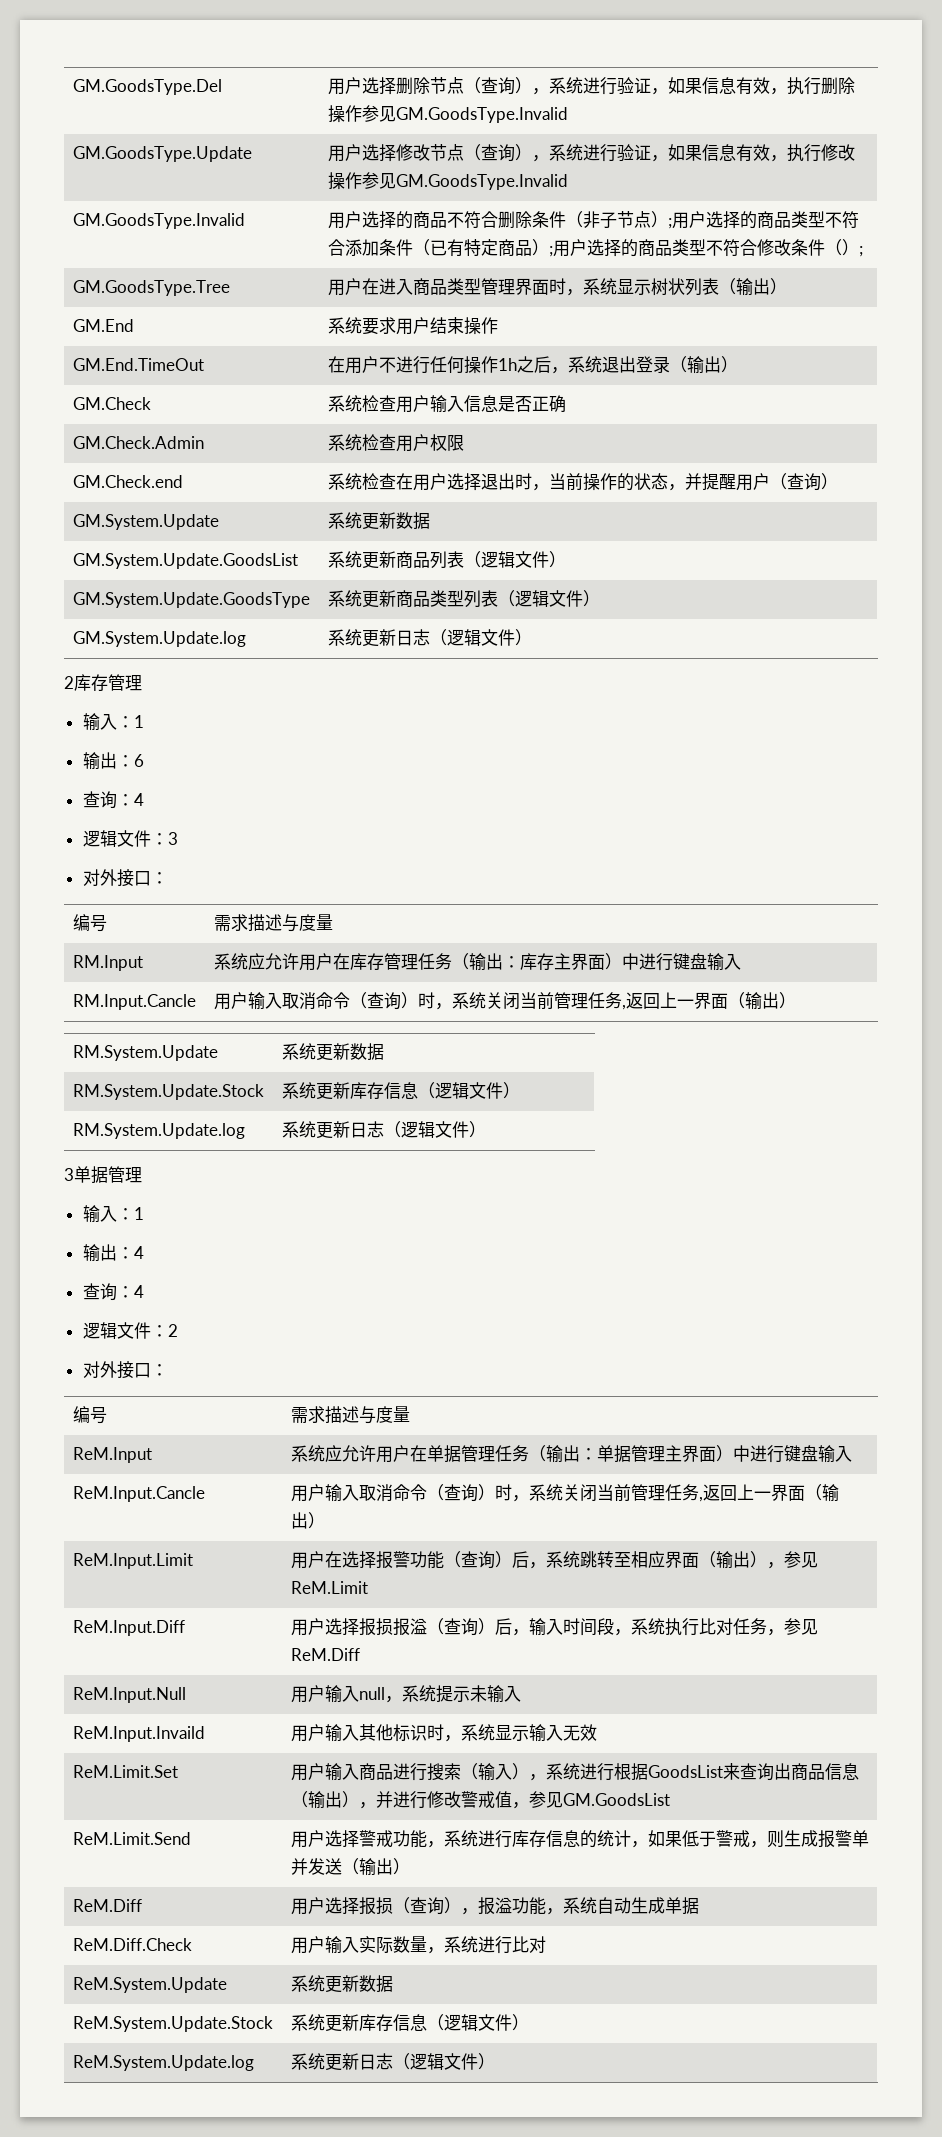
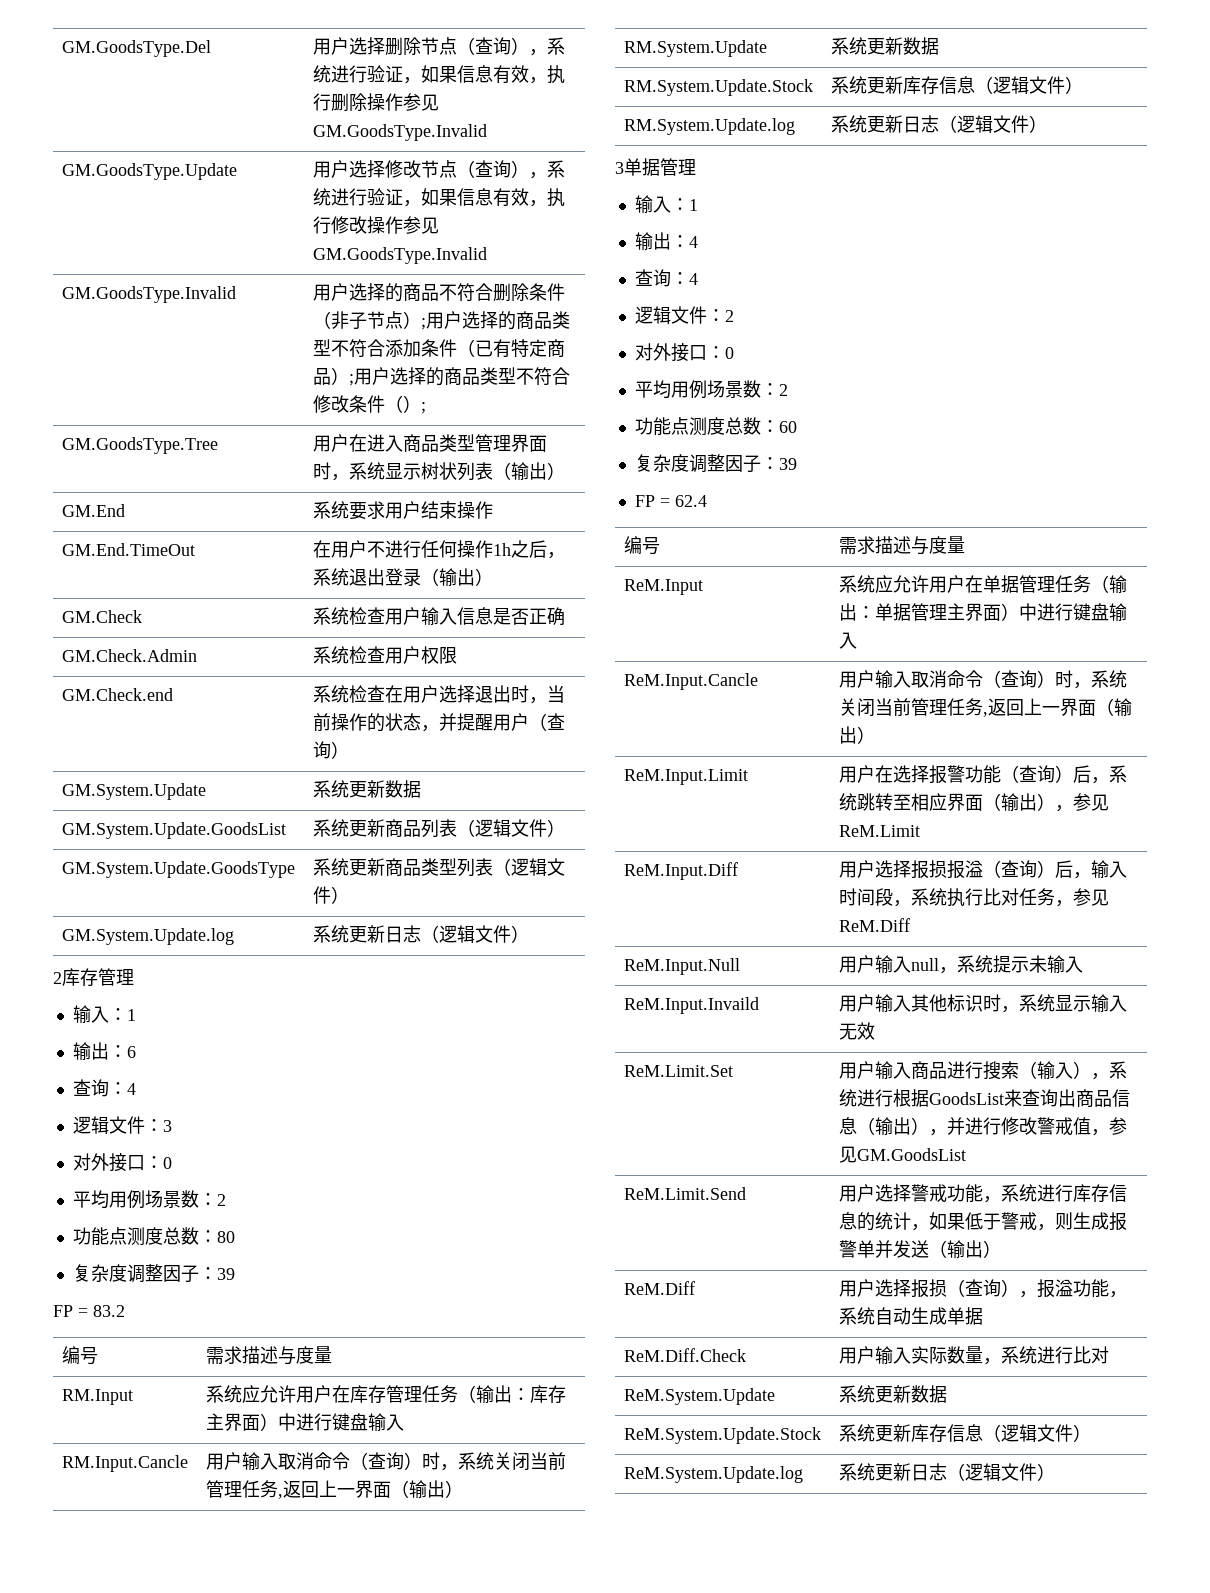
  逻辑文件：3
- 对外接口：
+ 对外接口：0
+ 平均用例场景数：2
+ 功能点测度总数：80
+ 复杂度调整因子：39
+ FP = 83.2
  逻辑文件：2
- 对外接口：
+ 对外接口：0
+ 平均用例场景数：2
+ 功能点测度总数：60
+ 复杂度调整因子：39
+ FP = 62.4

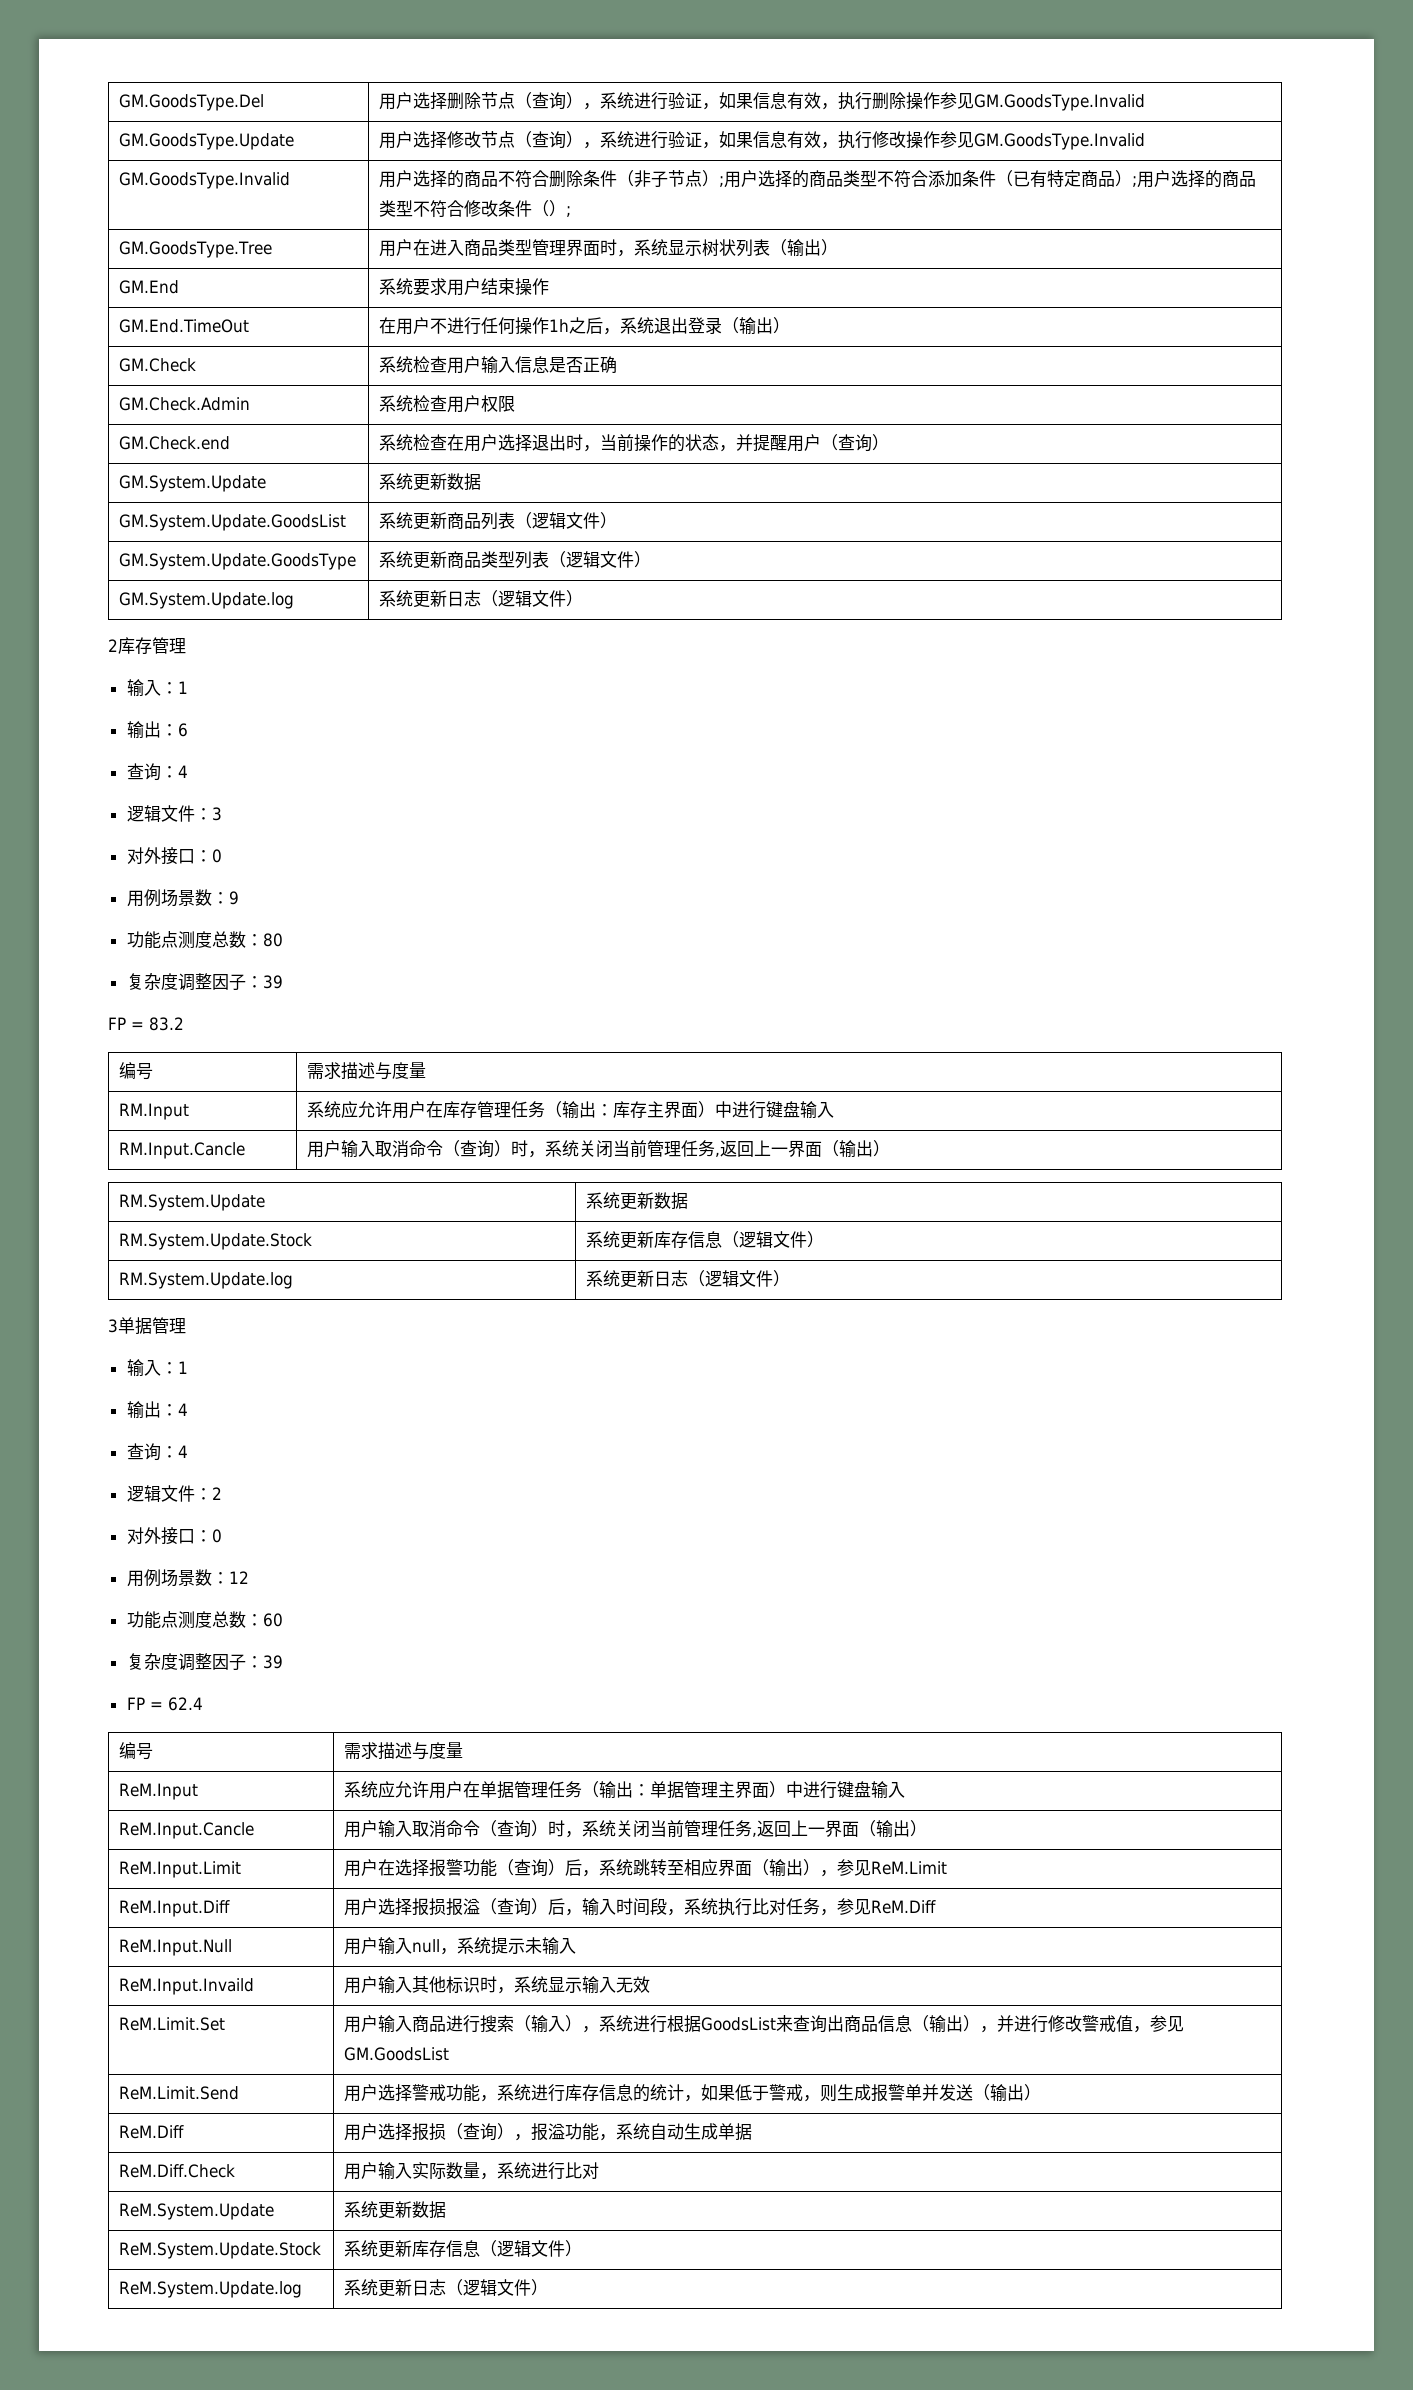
  逻辑文件：3
  对外接口：0
- 平均用例场景数：2
+ 用例场景数：9
  逻辑文件：2
  对外接口：0
- 平均用例场景数：2
+ 用例场景数：12

